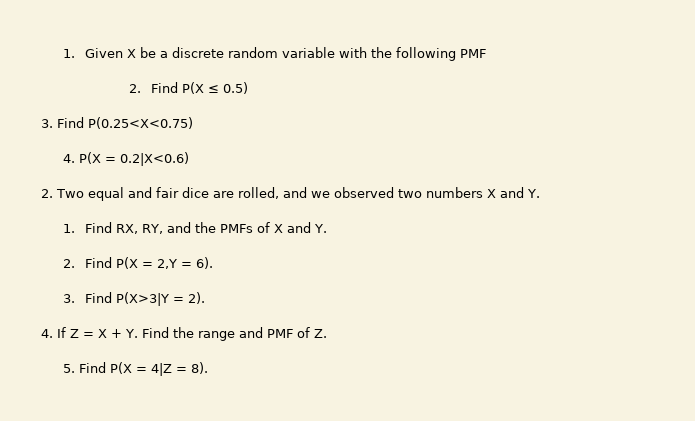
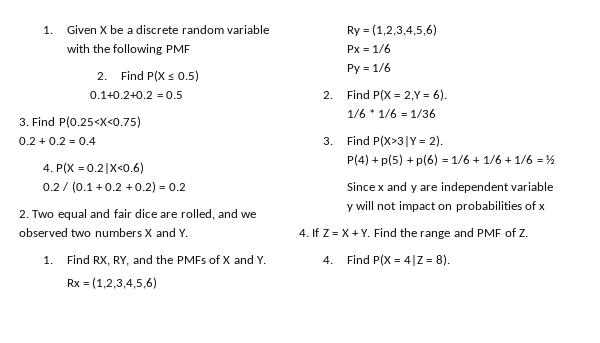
+ 0.1+0.2+0.2 = 0.5
+ 0.2 + 0.2 = 0.4
+ 0.2 / (0.1 + 0.2 + 0.2) = 0.2
+ Rx = (1,2,3,4,5,6)
+ Ry = (1,2,3,4,5,6)
+ Px = 1/6
+ Py = 1/6
+ 1/6 * 1/6 = 1/36
+ P(4) + p(5) + p(6) = 1/6 + 1/6 + 1/6 = ½
+ Since x and y are independent variable y will not impact on probabilities of x
- 5. Find P(X = 4|Z = 8).
+ 4. Find P(X = 4|Z = 8).

